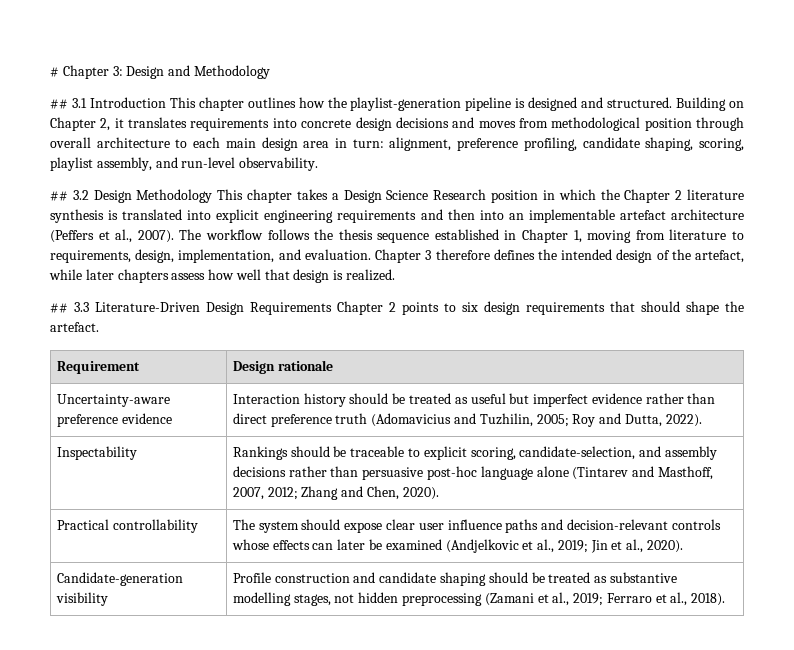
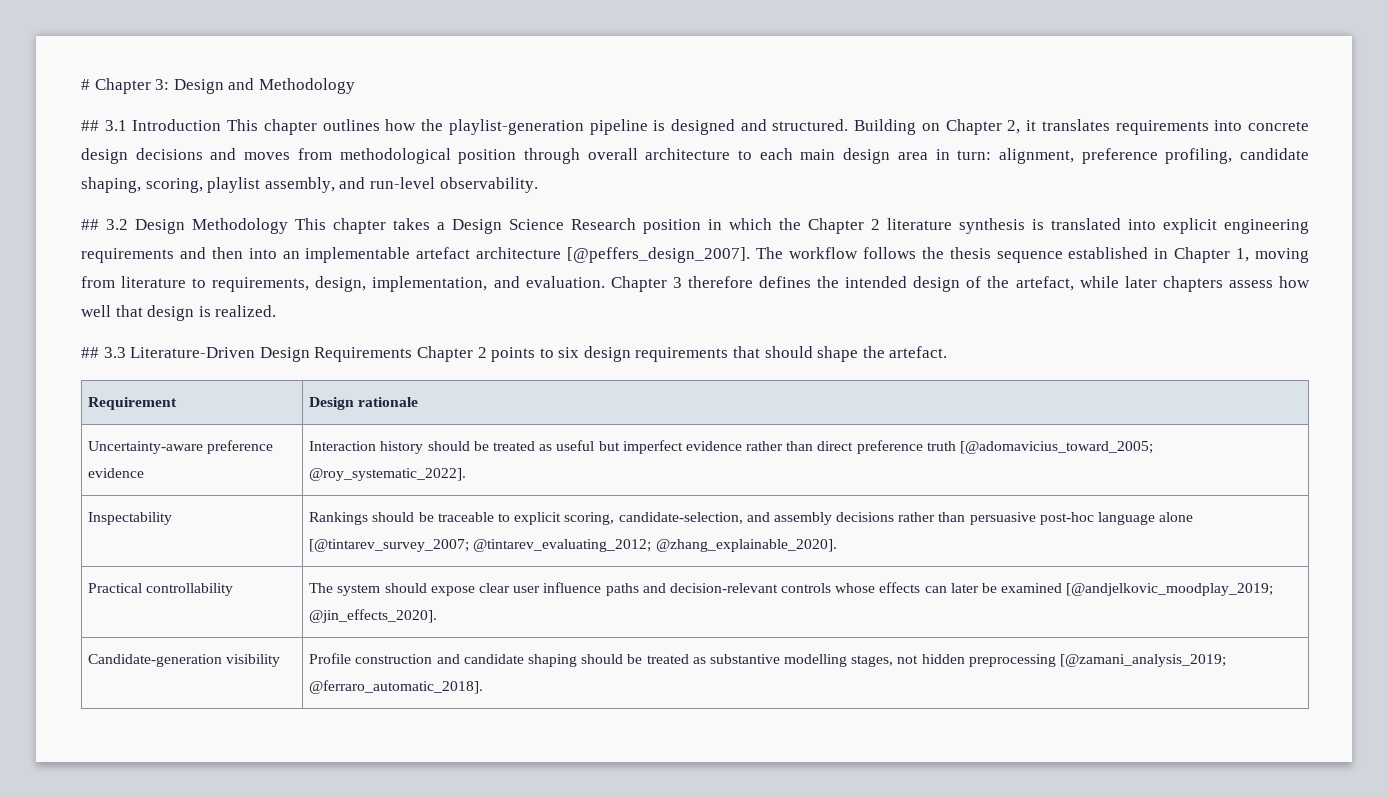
- ## 3.2 Design Methodology This chapter takes a Design Science Research position in which the Chapter 2 literature synthesis is translated into explicit engineering requirements and then into an implementable artefact architecture (Peffers et al., 2007).
+ ## 3.2 Design Methodology This chapter takes a Design Science Research position in which the Chapter 2 literature synthesis is translated into explicit engineering requirements and then into an implementable artefact architecture [@peffers_design_2007].
- Uncertainty-aware preference evidence | Interaction history should be treated as useful but imperfect evidence rather than direct preference truth (Adomavicius and Tuzhilin, 2005; Roy and Dutta, 2022).
+ Uncertainty-aware preference evidence | Interaction history should be treated as useful but imperfect evidence rather than direct preference truth [@adomavicius_toward_2005; @roy_systematic_2022].
- Inspectability | Rankings should be traceable to explicit scoring, candidate-selection, and assembly decisions rather than persuasive post-hoc language alone (Tintarev and Masthoff, 2007, 2012; Zhang and Chen, 2020).
+ Inspectability | Rankings should be traceable to explicit scoring, candidate-selection, and assembly decisions rather than persuasive post-hoc language alone [@tintarev_survey_2007; @tintarev_evaluating_2012; @zhang_explainable_2020].
- Practical controllability | The system should expose clear user influence paths and decision-relevant controls whose effects can later be examined (Andjelkovic et al., 2019; Jin et al., 2020).
+ Practical controllability | The system should expose clear user influence paths and decision-relevant controls whose effects can later be examined [@andjelkovic_moodplay_2019; @jin_effects_2020].
- Candidate-generation visibility | Profile construction and candidate shaping should be treated as substantive modelling stages, not hidden preprocessing (Zamani et al., 2019; Ferraro et al., 2018).
+ Candidate-generation visibility | Profile construction and candidate shaping should be treated as substantive modelling stages, not hidden preprocessing [@zamani_analysis_2019; @ferraro_automatic_2018].

